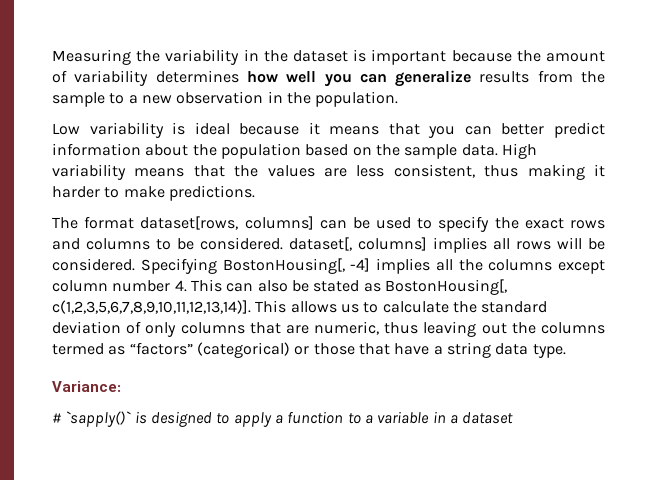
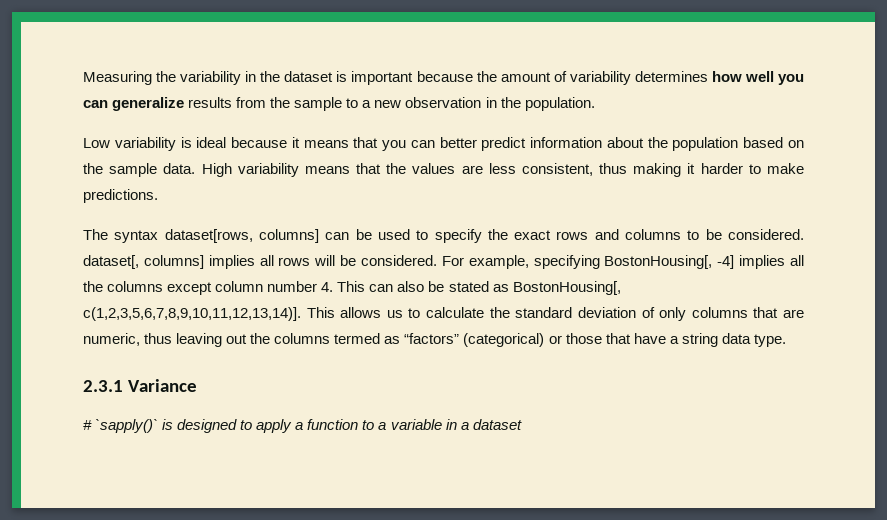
- The format dataset[rows, columns] can be used to specify the exact rows and columns to be considered. dataset[, columns] implies all rows will be considered.
+ The syntax dataset[rows, columns] can be used to specify the exact rows and columns to be considered. dataset[, columns] implies all rows will be considered.
- Specifying BostonHousing[, -4] implies all the columns except column number 4. This can also be stated as BostonHousing[, c(1,2,3,5,6,7,8,9,10,11,12,13,14)].
+ For example, specifying BostonHousing[, -4] implies all the columns except column number 4. This can also be stated as BostonHousing[, c(1,2,3,5,6,7,8,9,10,11,12,13,14)].
- Variance:
+ 2.3.1 Variance

